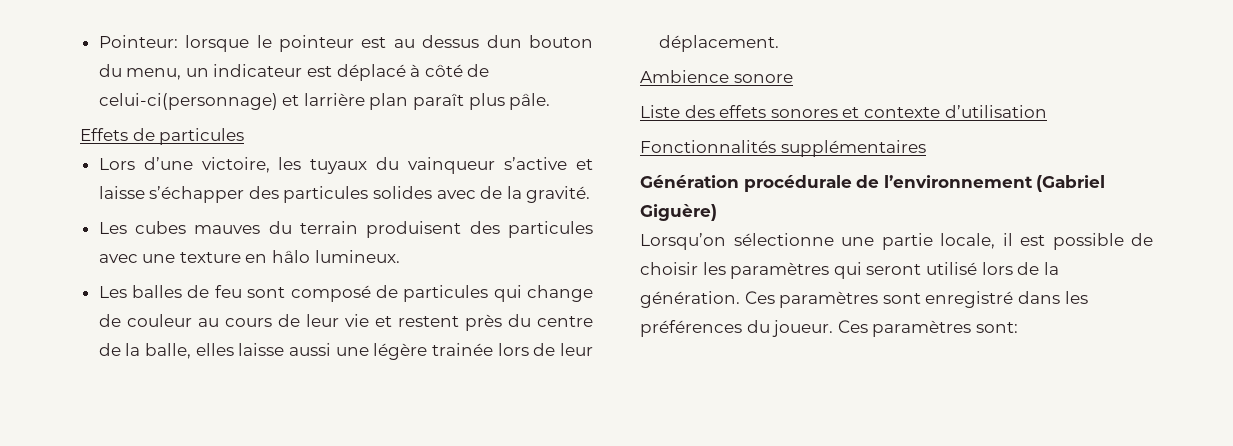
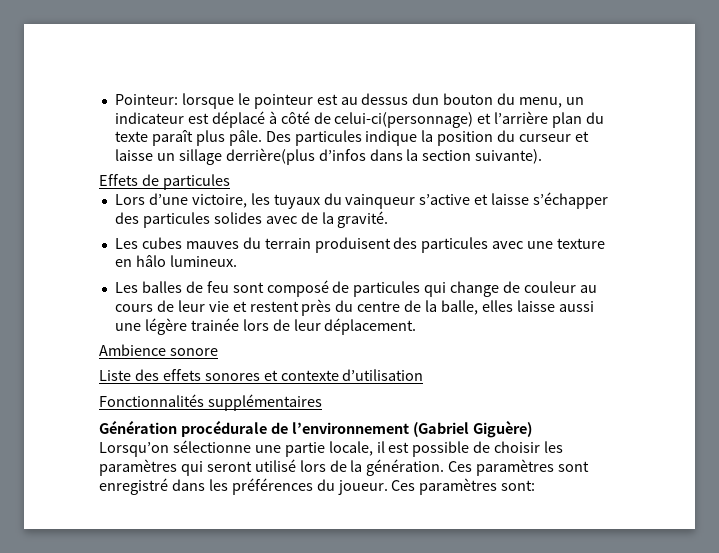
- Pointeur: lorsque le pointeur est au dessus dun bouton du menu, un indicateur est déplacé à côté de celui-ci(personnage) et larrière plan paraît plus pâle.
+ Pointeur: lorsque le pointeur est au dessus dun bouton du menu, un indicateur est déplacé à côté de celui-ci(personnage) et l’arrière plan du texte paraît plus pâle. Des particules indique la position du curseur et laisse un sillage derrière(plus d’infos dans la section suivante).

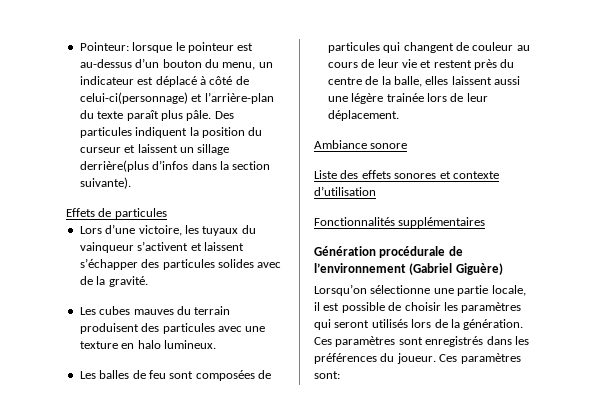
- Pointeur: lorsque le pointeur est au dessus dun bouton du menu, un indicateur est déplacé à côté de celui-ci(personnage) et l’arrière plan du texte paraît plus pâle.
+ Pointeur: lorsque le pointeur est au-dessus d’un bouton du menu, un indicateur est déplacé à côté de celui-ci(personnage) et l’arrière-plan du texte paraît plus pâle.
- Des particules indique la position du curseur et laisse un sillage derrière(plus d’infos dans la section suivante).
+ Des particules indiquent la position du curseur et laissent un sillage derrière(plus d’infos dans la section suivante).
- Lors d’une victoire, les tuyaux du vainqueur s’active et laisse s’échapper des particules solides avec de la gravité.
+ Lors d’une victoire, les tuyaux du vainqueur s’activent et laissent s’échapper des particules solides avec de la gravité.
- Les cubes mauves du terrain produisent des particules avec une texture en hâlo lumineux.
+ Les cubes mauves du terrain produisent des particules avec une texture en halo lumineux.
- Les balles de feu sont composé de particules qui change de couleur au cours de leur vie et restent près du centre de la balle, elles laisse aussi une légère trainée lors de leur déplacement.
+ Les balles de feu sont composées de particules qui changent de couleur au cours de leur vie et restent près du centre de la balle, elles laissent aussi une légère trainée lors de leur déplacement.
- Ambience sonore
+ Ambiance sonore
- Lorsqu’on sélectionne une partie locale, il est possible de choisir les paramètres qui seront utilisé lors de la génération.
+ Lorsqu’on sélectionne une partie locale, il est possible de choisir les paramètres qui seront utilisés lors de la génération.
- Ces paramètres sont enregistré dans les préférences du joueur.
+ Ces paramètres sont enregistrés dans les préférences du joueur.

